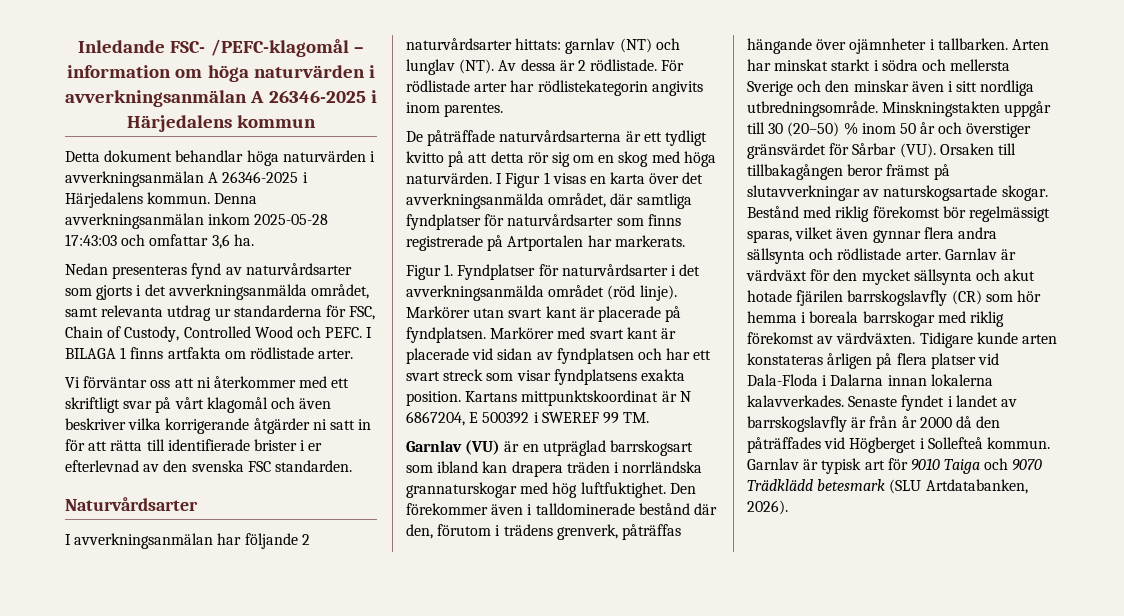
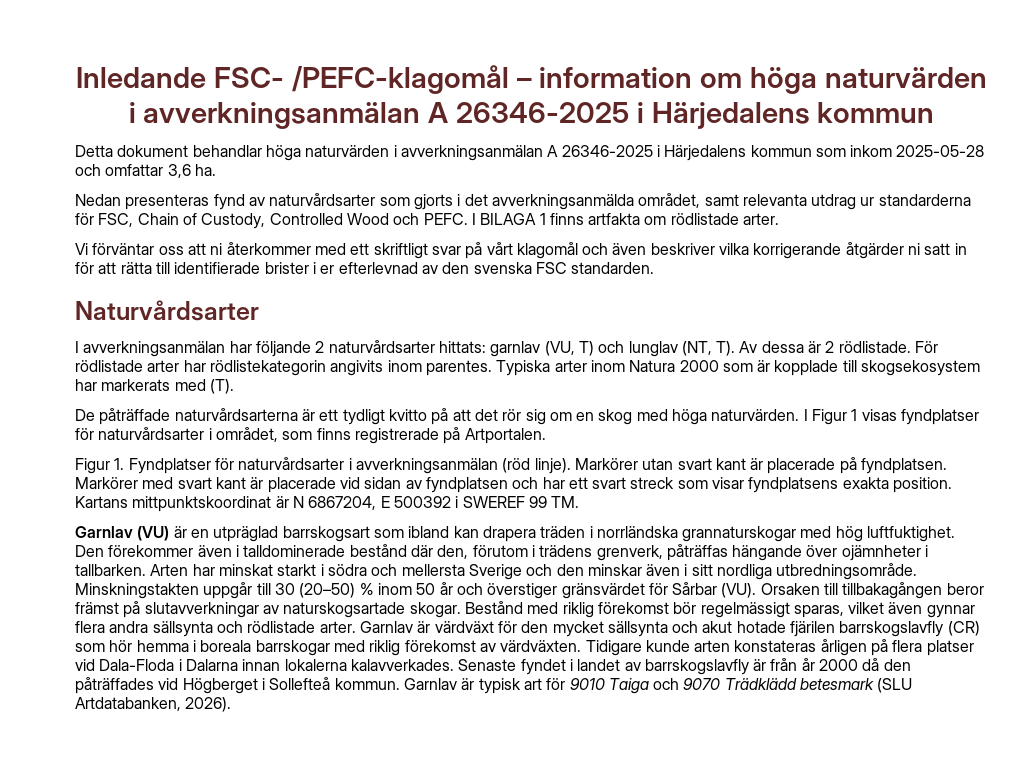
- Detta dokument behandlar höga naturvärden i avverkningsanmälan A 26346-2025 i Härjedalens kommun. Denna avverkningsanmälan inkom 2025-05-28 17:43:03 och omfattar 3,6 ha.
+ Detta dokument behandlar höga naturvärden i avverkningsanmälan A 26346-2025 i Härjedalens kommun som inkom 2025-05-28 och omfattar 3,6 ha.
- I avverkningsanmälan har följande 2 naturvårdsarter hittats: garnlav (NT) och lunglav (NT). Av dessa är 2 rödlistade.
+ I avverkningsanmälan har följande 2 naturvårdsarter hittats: garnlav (VU, T) och lunglav (NT, T). Av dessa är 2 rödlistade.
+ Typiska arter inom Natura 2000 som är kopplade till skogsekosystem har markerats med (T).
- De påträffade naturvårdsarterna är ett tydligt kvitto på att detta rör sig om en skog med höga naturvärden.
+ De påträffade naturvårdsarterna är ett tydligt kvitto på att det rör sig om en skog med höga naturvärden.
- I Figur 1 visas en karta över det avverkningsanmälda området, där samtliga fyndplatser för naturvårdsarter som finns registrerade på Artportalen har markerats.
+ I Figur 1 visas fyndplatser för naturvårdsarter i området, som finns registrerade på Artportalen.
- Figur 1. Fyndplatser för naturvårdsarter i det avverkningsanmälda området (röd linje).
+ Figur 1. Fyndplatser för naturvårdsarter i avverkningsanmälan (röd linje).

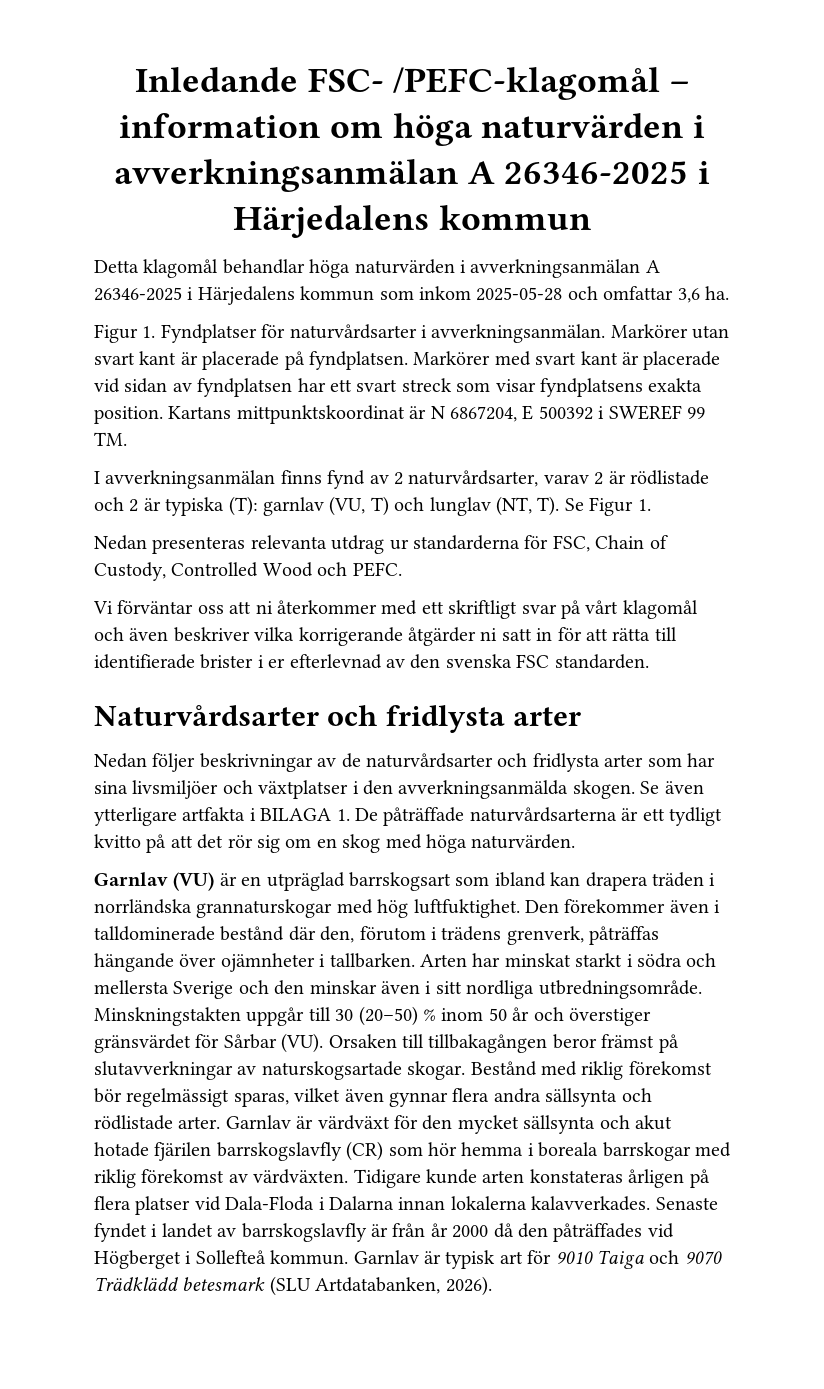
- Detta dokument behandlar höga naturvärden i avverkningsanmälan A 26346-2025 i Härjedalens kommun som inkom 2025-05-28 och omfattar 3,6 ha.
+ Detta klagomål behandlar höga naturvärden i avverkningsanmälan A 26346-2025 i Härjedalens kommun som inkom 2025-05-28 och omfattar 3,6 ha.
- Nedan presenteras fynd av naturvårdsarter som gjorts i det avverkningsanmälda området, samt relevanta utdrag ur standarderna för FSC, Chain of Custody, Controlled Wood och PEFC. I BILAGA 1 finns artfakta om rödlistade arter.
+ Figur 1. Fyndplatser för naturvårdsarter i avverkningsanmälan. Markörer utan svart kant är placerade på fyndplatsen. Markörer med svart kant är placerade vid sidan av fyndplatsen har ett svart streck som visar fyndplatsens exakta position. Kartans mittpunktskoordinat är N 6867204, E 500392 i SWEREF 99 TM.
+ I avverkningsanmälan finns fynd av 2 naturvårdsarter, varav 2 är rödlistade och 2 är typiska (T): garnlav (VU, T) och lunglav (NT, T). Se Figur 1.
+ Nedan presenteras relevanta utdrag ur standarderna för FSC, Chain of Custody, Controlled Wood och PEFC.
- Naturvårdsarter
- I avverkningsanmälan har följande 2 naturvårdsarter hittats: garnlav (VU, T) och lunglav (NT, T). Av dessa är 2 rödlistade. För rödlistade arter har rödlistekategorin angivits inom parentes. Typiska arter inom Natura 2000 som är kopplade till skogsekosystem har markerats med (T).
- De påträffade naturvårdsarterna är ett tydligt kvitto på att det rör sig om en skog med höga naturvärden. I Figur 1 visas fyndplatser för naturvårdsarter i området, som finns registrerade på Artportalen.
- Figur 1. Fyndplatser för naturvårdsarter i avverkningsanmälan (röd linje). Markörer utan svart kant är placerade på fyndplatsen. Markörer med svart kant är placerade vid sidan av fyndplatsen och har ett svart streck som visar fyndplatsens exakta position. Kartans mittpunktskoordinat är N 6867204, E 500392 i SWEREF 99 TM.
+ Naturvårdsarter och fridlysta arter
+ Nedan följer beskrivningar av de naturvårdsarter och fridlysta arter som har sina livsmiljöer och växtplatser i den avverkningsanmälda skogen. Se även ytterligare artfakta i BILAGA 1. De påträffade naturvårdsarterna är ett tydligt kvitto på att det rör sig om en skog med höga naturvärden.

